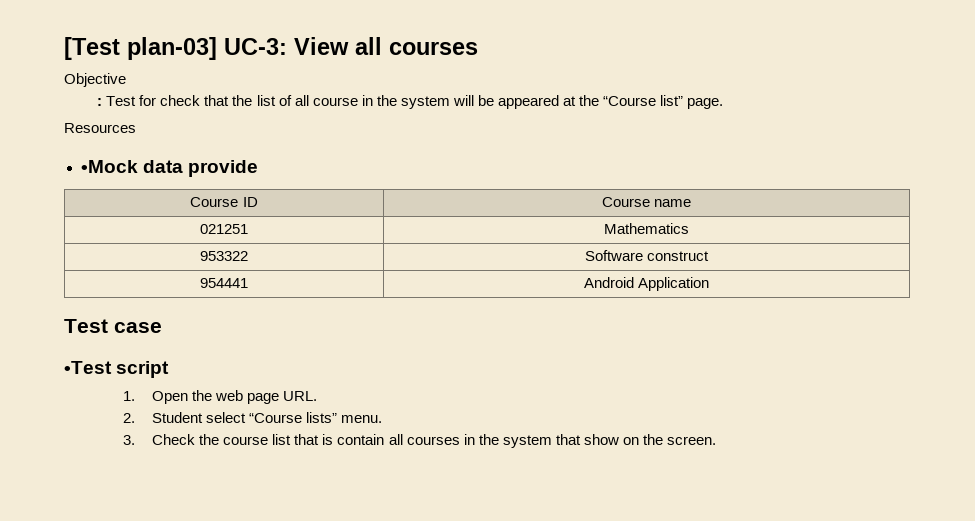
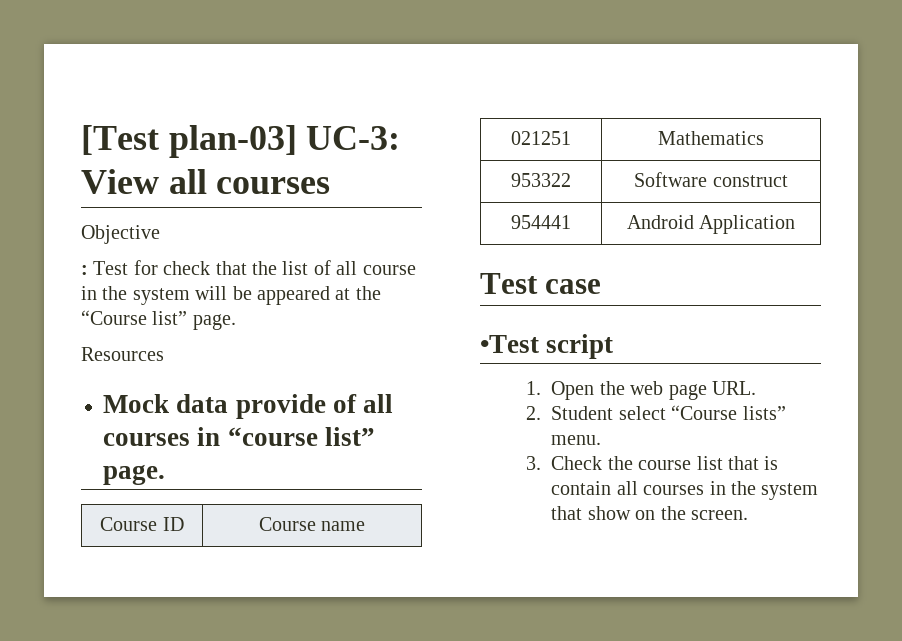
- •Mock data provide
+ Mock data provide of all courses in “course list” page.

